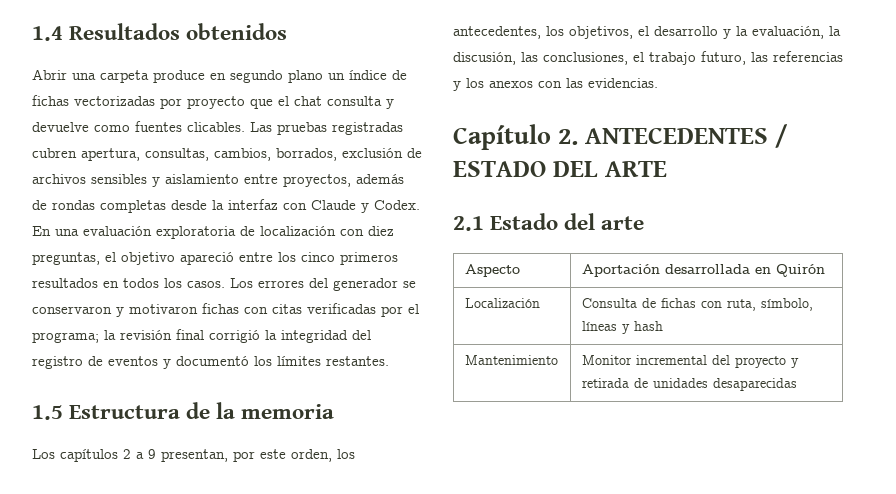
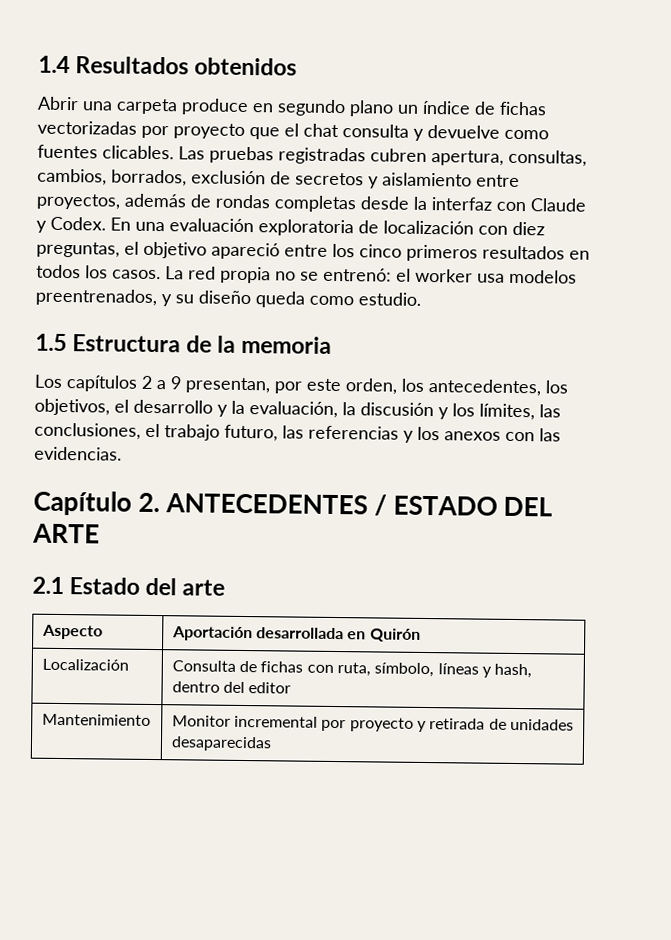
- Las pruebas registradas cubren apertura, consultas, cambios, borrados, exclusión de archivos sensibles y aislamiento entre proyectos, además de rondas completas desde la interfaz con Claude y Codex.
+ Las pruebas registradas cubren apertura, consultas, cambios, borrados, exclusión de secretos y aislamiento entre proyectos, además de rondas completas desde la interfaz con Claude y Codex.
- Los errores del generador se conservaron y motivaron fichas con citas verificadas por el programa; la revisión final corrigió la integridad del registro de eventos y documentó los límites restantes.
+ La red propia no se entrenó: el worker usa modelos preentrenados, y su diseño queda como estudio.
- Los capítulos 2 a 9 presentan, por este orden, los antecedentes, los objetivos, el desarrollo y la evaluación, la discusión, las conclusiones, el trabajo futuro, las referencias y los anexos con las evidencias.
+ Los capítulos 2 a 9 presentan, por este orden, los antecedentes, los objetivos, el desarrollo y la evaluación, la discusión y los límites, las conclusiones, el trabajo futuro, las referencias y los anexos con las evidencias.
- Localización | Consulta de fichas con ruta, símbolo, líneas y hash
+ Localización | Consulta de fichas con ruta, símbolo, líneas y hash, dentro del editor
- Mantenimiento | Monitor incremental del proyecto y retirada de unidades desaparecidas
+ Mantenimiento | Monitor incremental por proyecto y retirada de unidades desaparecidas

